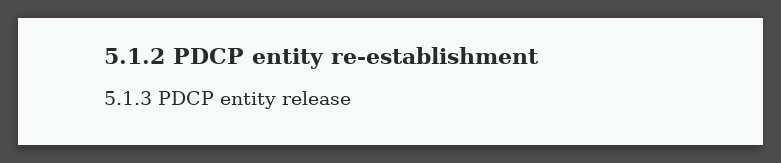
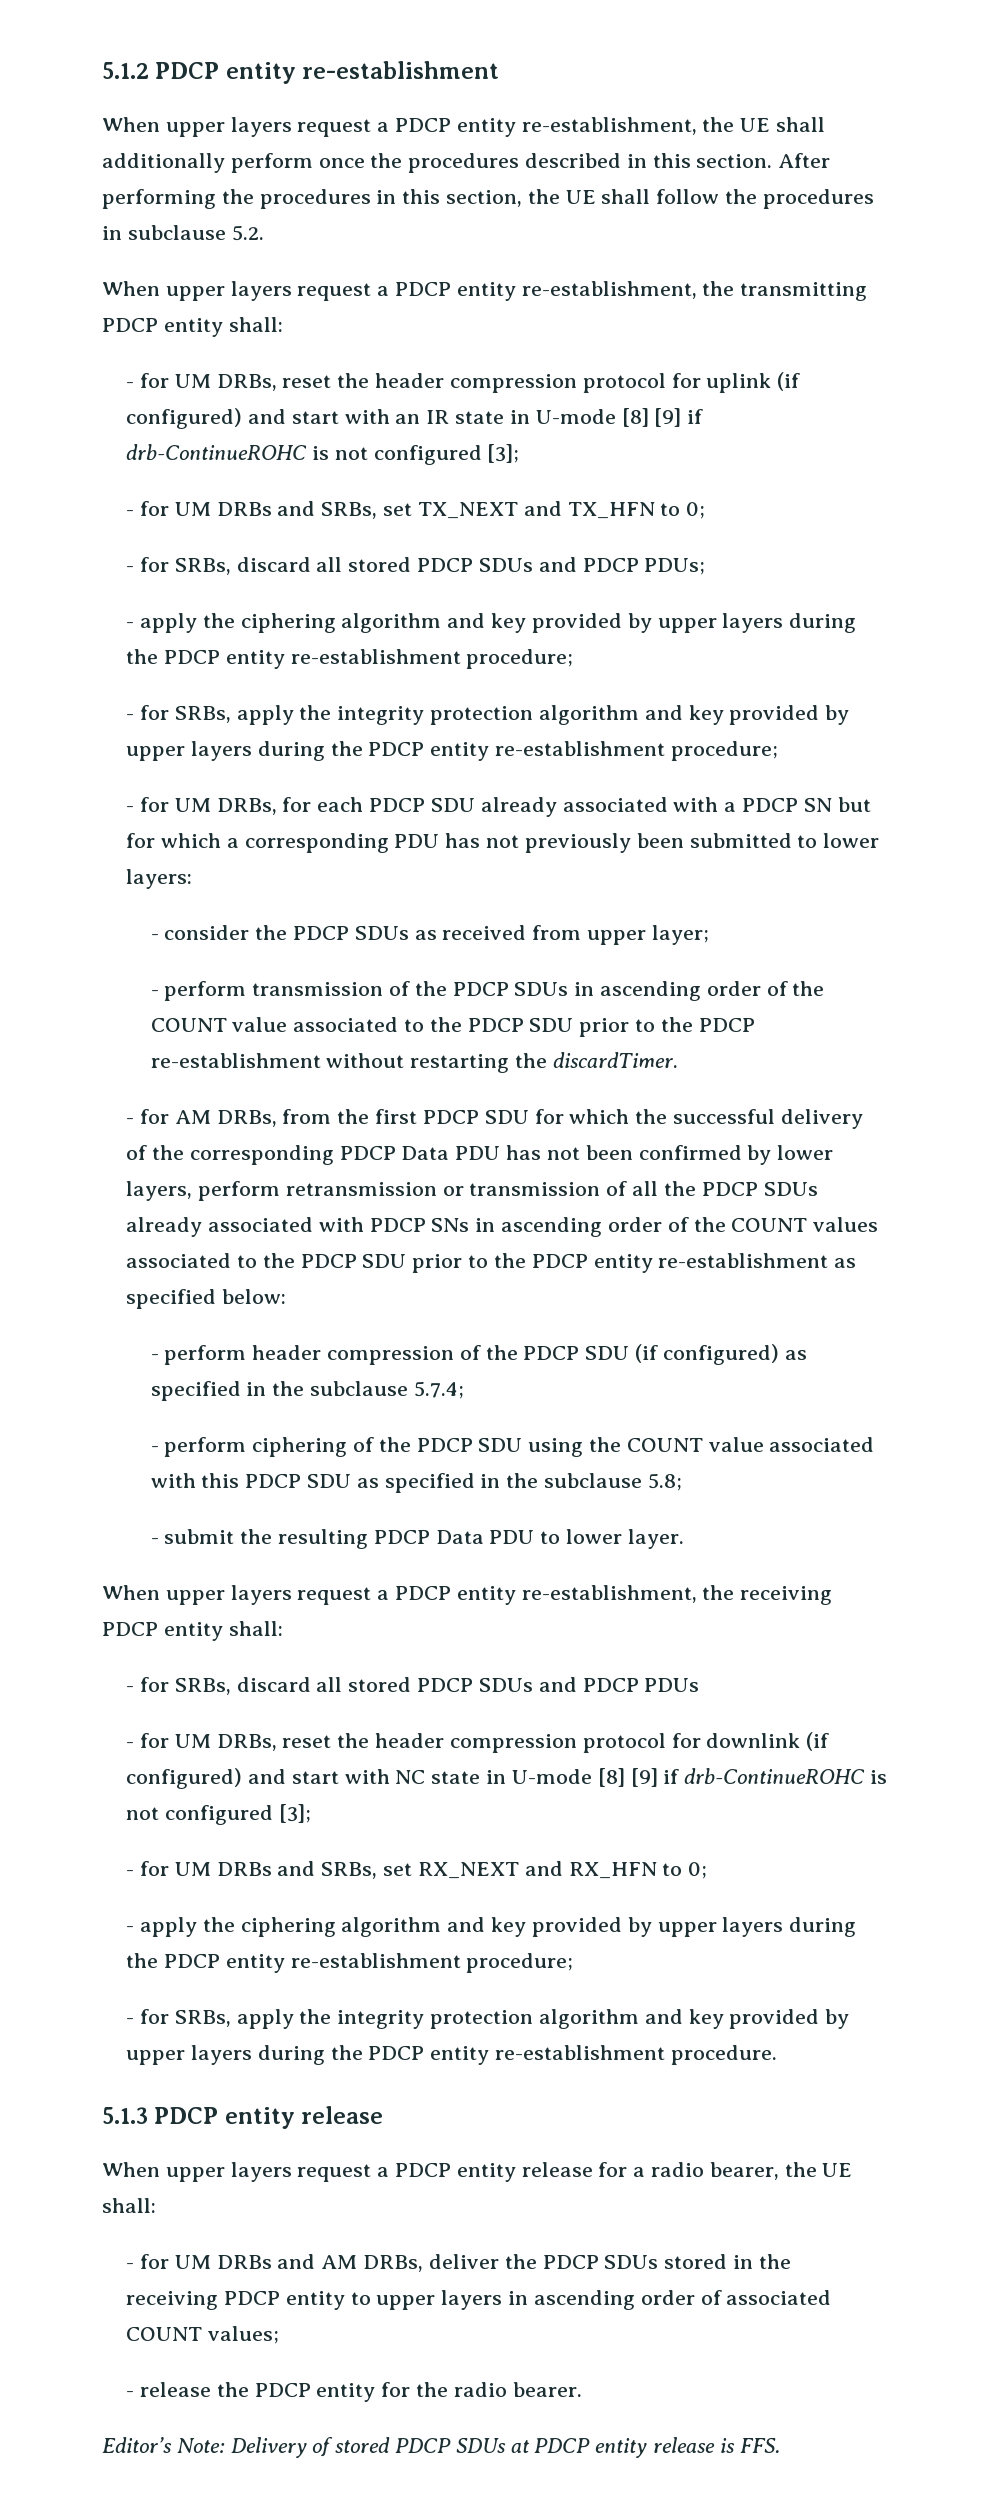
+ When upper layers request a PDCP entity re-establishment, the UE shall additionally perform once the procedures described in this section. After performing the procedures in this section, the UE shall follow the procedures in subclause 5.2.
+ When upper layers request a PDCP entity re-establishment, the transmitting PDCP entity shall:
+ - for UM DRBs, reset the header compression protocol for uplink (if configured) and start with an IR state in U-mode [8] [9] if drb-ContinueROHC is not configured [3];
+ - for UM DRBs and SRBs, set TX_NEXT and TX_HFN to 0;
+ - for SRBs, discard all stored PDCP SDUs and PDCP PDUs;
+ - apply the ciphering algorithm and key provided by upper layers during the PDCP entity re-establishment procedure;
+ - for SRBs, apply the integrity protection algorithm and key provided by upper layers during the PDCP entity re-establishment procedure;
+ - for UM DRBs, for each PDCP SDU already associated with a PDCP SN but for which a corresponding PDU has not previously been submitted to lower layers:
+ - consider the PDCP SDUs as received from upper layer;
+ - perform transmission of the PDCP SDUs in ascending order of the COUNT value associated to the PDCP SDU prior to the PDCP re-establishment without restarting the discardTimer.
+ - for AM DRBs, from the first PDCP SDU for which the successful delivery of the corresponding PDCP Data PDU has not been confirmed by lower layers, perform retransmission or transmission of all the PDCP SDUs already associated with PDCP SNs in ascending order of the COUNT values associated to the PDCP SDU prior to the PDCP entity re-establishment as specified below:
+ - perform header compression of the PDCP SDU (if configured) as specified in the subclause 5.7.4;
+ - perform ciphering of the PDCP SDU using the COUNT value associated with this PDCP SDU as specified in the subclause 5.8;
+ - submit the resulting PDCP Data PDU to lower layer.
+ When upper layers request a PDCP entity re-establishment, the receiving PDCP entity shall:
+ - for SRBs, discard all stored PDCP SDUs and PDCP PDUs
+ - for UM DRBs, reset the header compression protocol for downlink (if configured) and start with NC state in U-mode [8] [9] if drb-ContinueROHC is not configured [3];
+ - for UM DRBs and SRBs, set RX_NEXT and RX_HFN to 0;
+ - apply the ciphering algorithm and key provided by upper layers during the PDCP entity re-establishment procedure;
+ - for SRBs, apply the integrity protection algorithm and key provided by upper layers during the PDCP entity re-establishment procedure.
  5.1.3 PDCP entity release
+ When upper layers request a PDCP entity release for a radio bearer, the UE shall:
+ - for UM DRBs and AM DRBs, deliver the PDCP SDUs stored in the receiving PDCP entity to upper layers in ascending order of associated COUNT values;
+ - release the PDCP entity for the radio bearer.
+ Editor’s Note: Delivery of stored PDCP SDUs at PDCP entity release is FFS.

